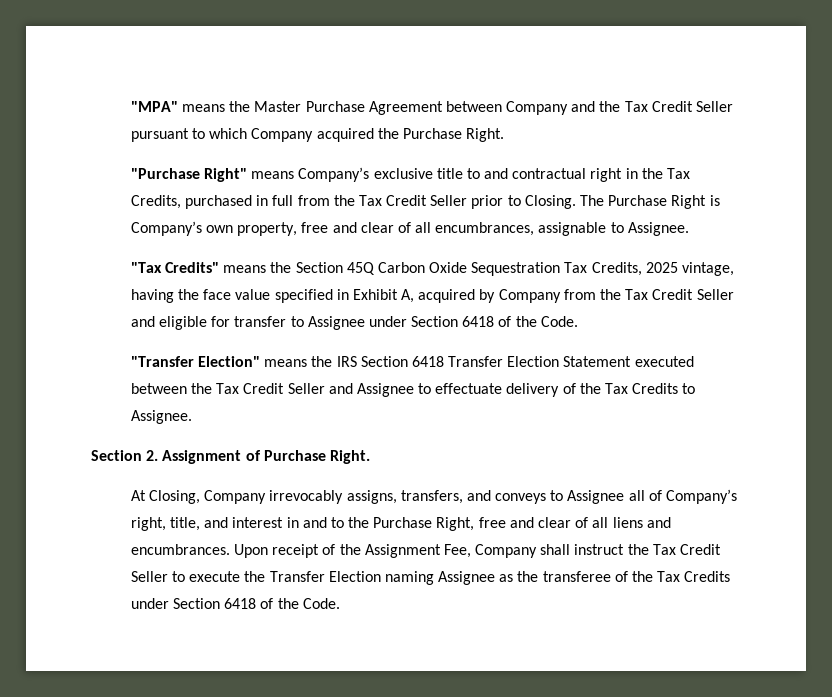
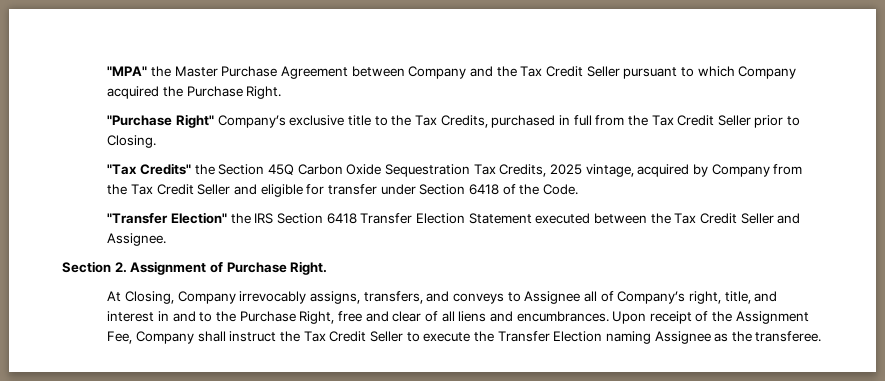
- "MPA" means the Master Purchase Agreement between Company and the Tax Credit Seller pursuant to which Company acquired the Purchase Right.
+ "MPA" the Master Purchase Agreement between Company and the Tax Credit Seller pursuant to which Company acquired the Purchase Right.
- "Purchase Right" means Company’s exclusive title to and contractual right in the Tax Credits, purchased in full from the Tax Credit Seller prior to Closing. The Purchase Right is Company’s own property, free and clear of all encumbrances, assignable to Assignee.
+ "Purchase Right" Company’s exclusive title to the Tax Credits, purchased in full from the Tax Credit Seller prior to Closing.
- "Tax Credits" means the Section 45Q Carbon Oxide Sequestration Tax Credits, 2025 vintage, having the face value specified in Exhibit A, acquired by Company from the Tax Credit Seller and eligible for transfer to Assignee under Section 6418 of the Code.
+ "Tax Credits" the Section 45Q Carbon Oxide Sequestration Tax Credits, 2025 vintage, acquired by Company from the Tax Credit Seller and eligible for transfer under Section 6418 of the Code.
- "Transfer Election" means the IRS Section 6418 Transfer Election Statement executed between the Tax Credit Seller and Assignee to effectuate delivery of the Tax Credits to Assignee.
+ "Transfer Election" the IRS Section 6418 Transfer Election Statement executed between the Tax Credit Seller and Assignee.
- Upon receipt of the Assignment Fee, Company shall instruct the Tax Credit Seller to execute the Transfer Election naming Assignee as the transferee of the Tax Credits under Section 6418 of the Code.
+ Upon receipt of the Assignment Fee, Company shall instruct the Tax Credit Seller to execute the Transfer Election naming Assignee as the transferee.

